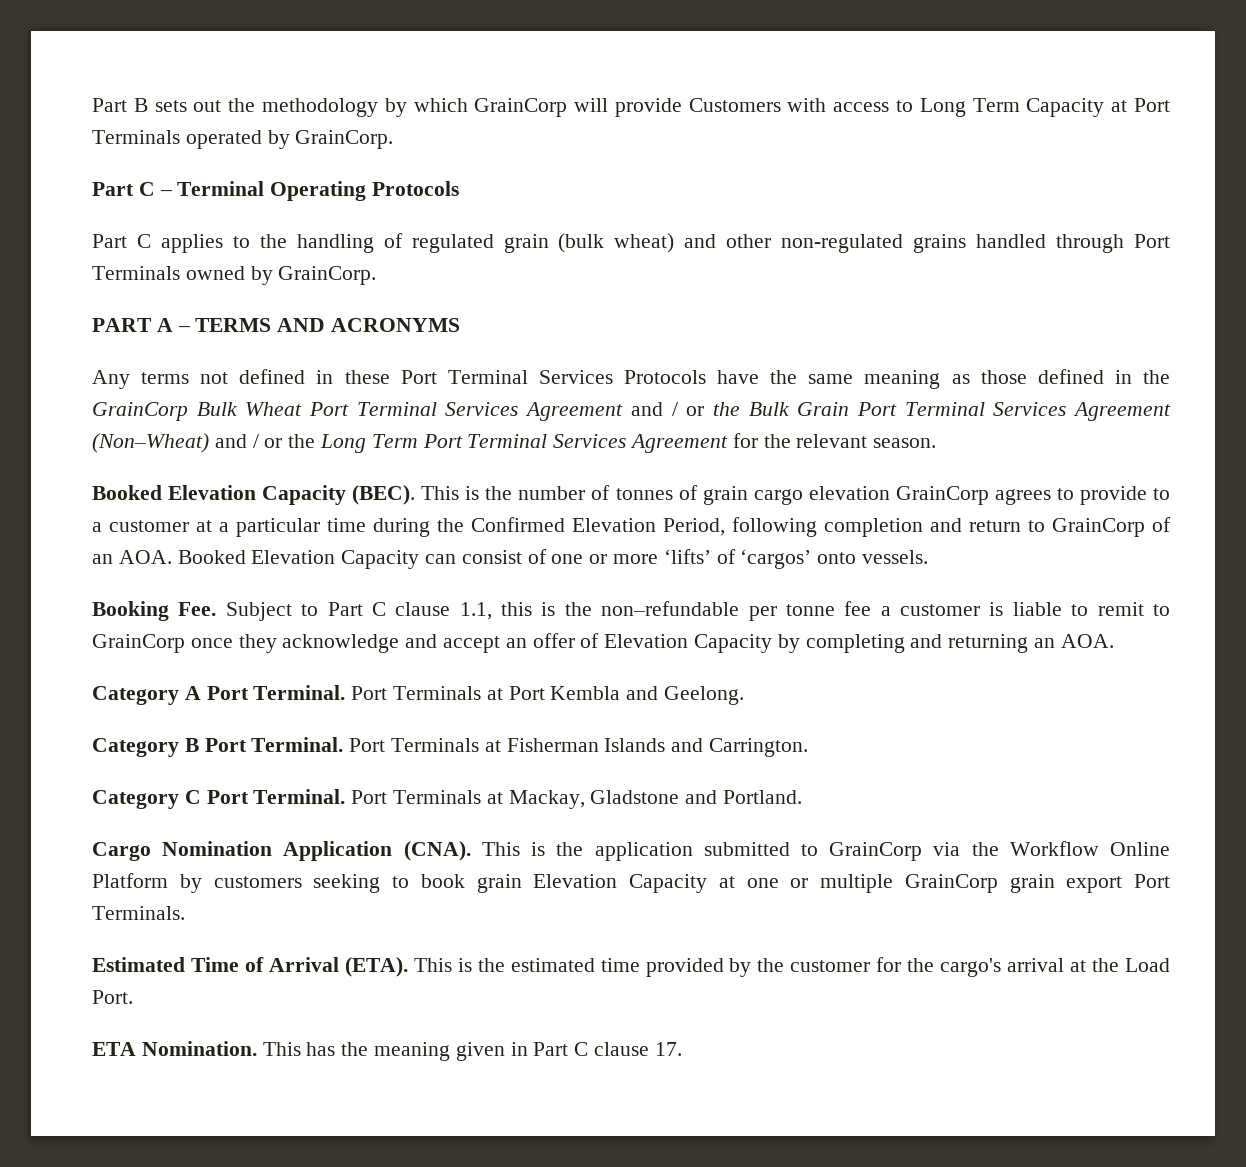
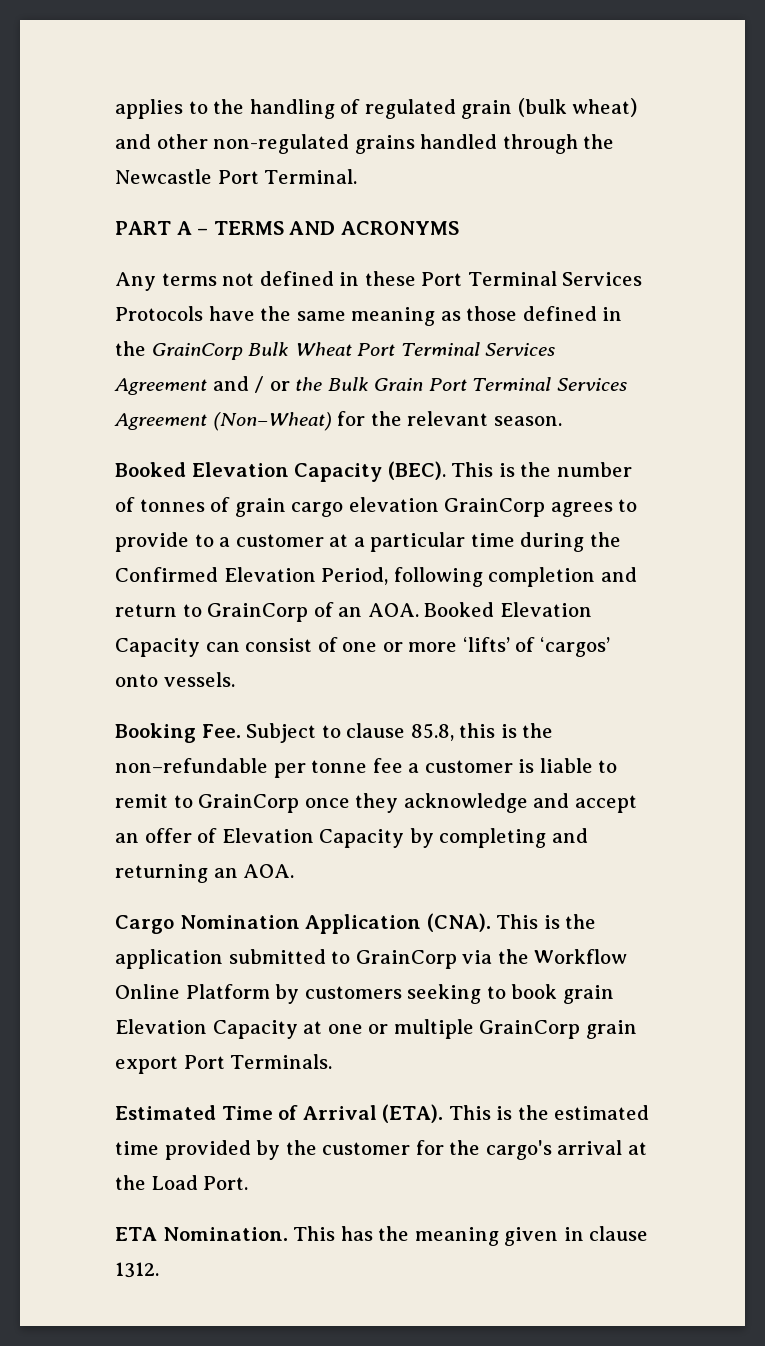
- Part B sets out the methodology by which GrainCorp will provide Customers with access to Long Term Capacity at Port Terminals operated by GrainCorp.
- Part C – Terminal Operating Protocols
- Part C applies to the handling of regulated grain (bulk wheat) and other non-regulated grains handled through Port Terminals owned by GrainCorp.
+ applies to the handling of regulated grain (bulk wheat) and other non-regulated grains handled through the Newcastle Port Terminal.
- Any terms not defined in these Port Terminal Services Protocols have the same meaning as those defined in the GrainCorp Bulk Wheat Port Terminal Services Agreement and / or the Bulk Grain Port Terminal Services Agreement (Non–Wheat) and / or the Long Term Port Terminal Services Agreement for the relevant season.
+ Any terms not defined in these Port Terminal Services Protocols have the same meaning as those defined in the GrainCorp Bulk Wheat Port Terminal Services Agreement and / or the Bulk Grain Port Terminal Services Agreement (Non–Wheat) for the relevant season.
- Booking Fee. Subject to Part C clause 1.1, this is the non–refundable per tonne fee a customer is liable to remit to GrainCorp once they acknowledge and accept an offer of Elevation Capacity by completing and returning an AOA.
+ Booking Fee. Subject to clause 85.8, this is the non–refundable per tonne fee a customer is liable to remit to GrainCorp once they acknowledge and accept an offer of Elevation Capacity by completing and returning an AOA.
- Category A Port Terminal. Port Terminals at Port Kembla and Geelong.
- Category B Port Terminal. Port Terminals at Fisherman Islands and Carrington.
- Category C Port Terminal. Port Terminals at Mackay, Gladstone and Portland.
- This has the meaning given in Part C clause 17.
+ This has the meaning given in clause 1312.

